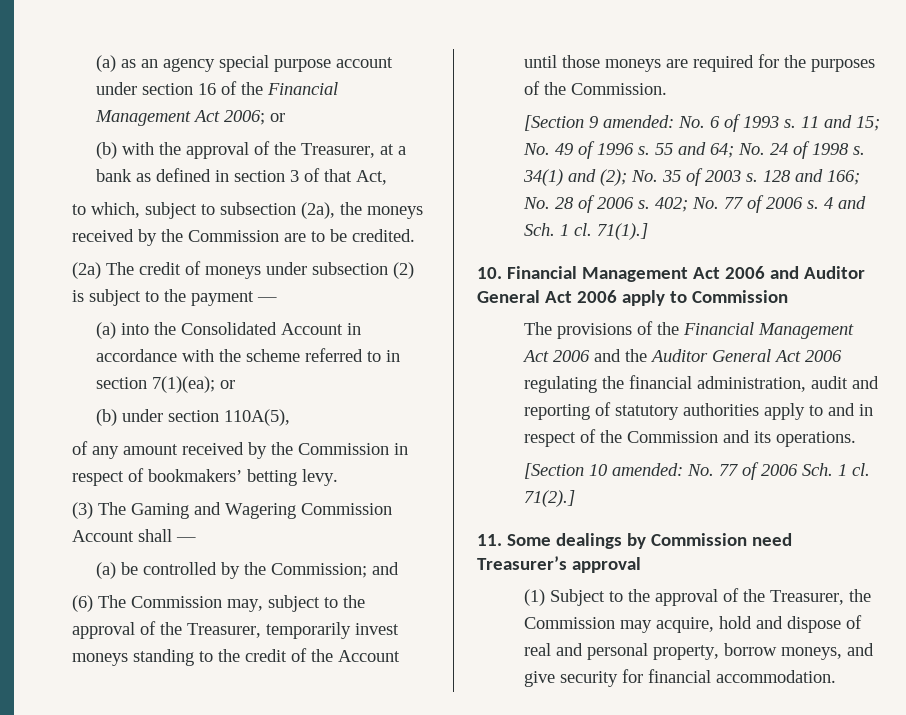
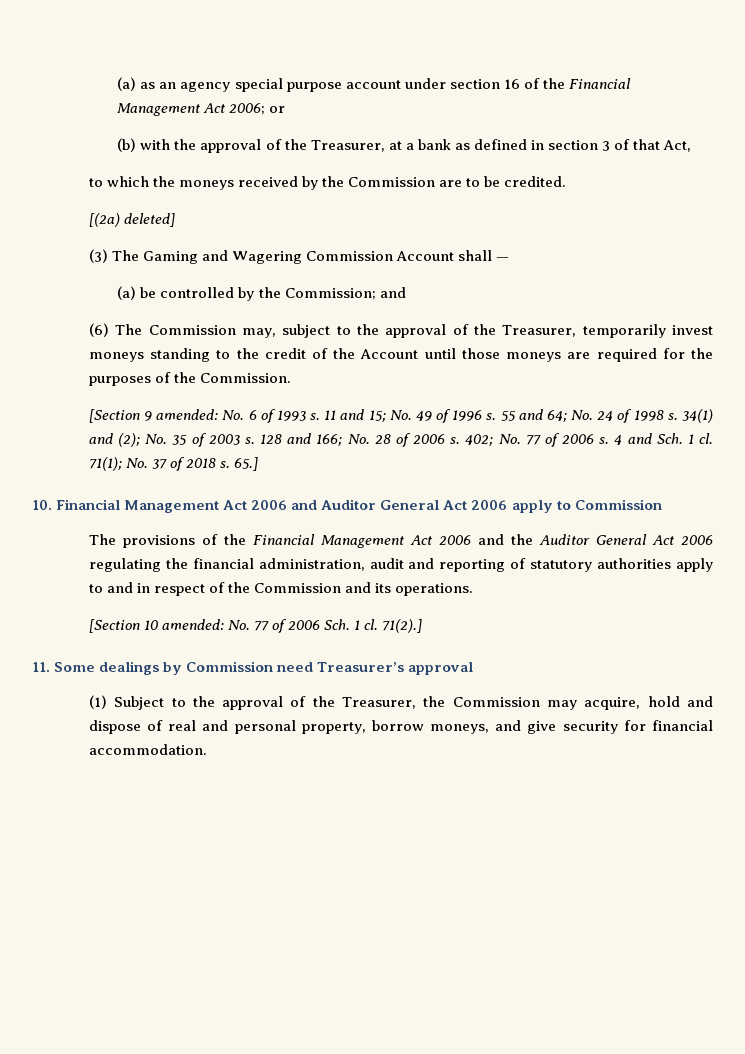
- to which, subject to subsection (2a), the moneys received by the Commission are to be credited.
+ to which the moneys received by the Commission are to be credited.
- (2a) The credit of moneys under subsection (2) is subject to the payment —
- (a) into the Consolidated Account in accordance with the scheme referred to in section 7(1)(ea); or
- (b) under section 110A(5),
- of any amount received by the Commission in respect of bookmakers’ betting levy.
+ [(2a) deleted]
- 71(1).]
+ 71(1); No. 37 of 2018 s. 65.]

